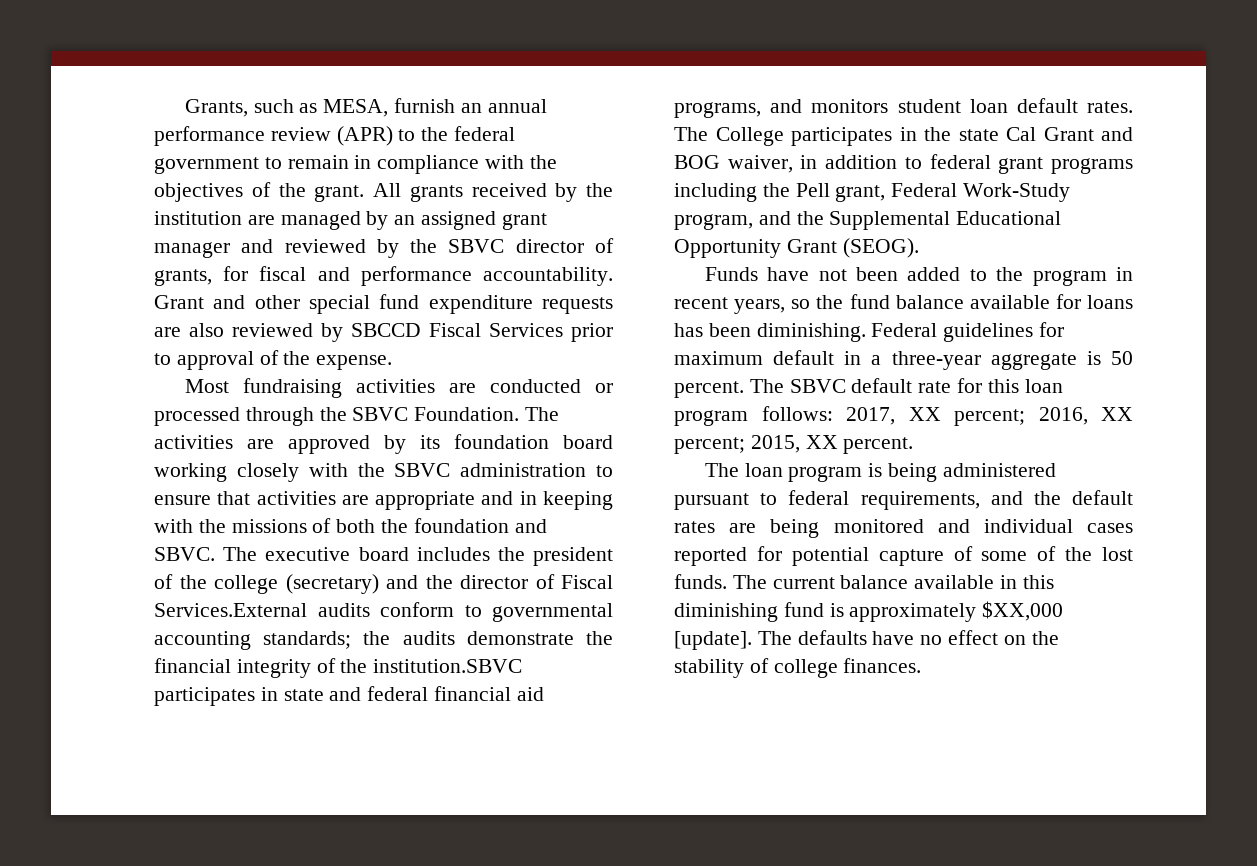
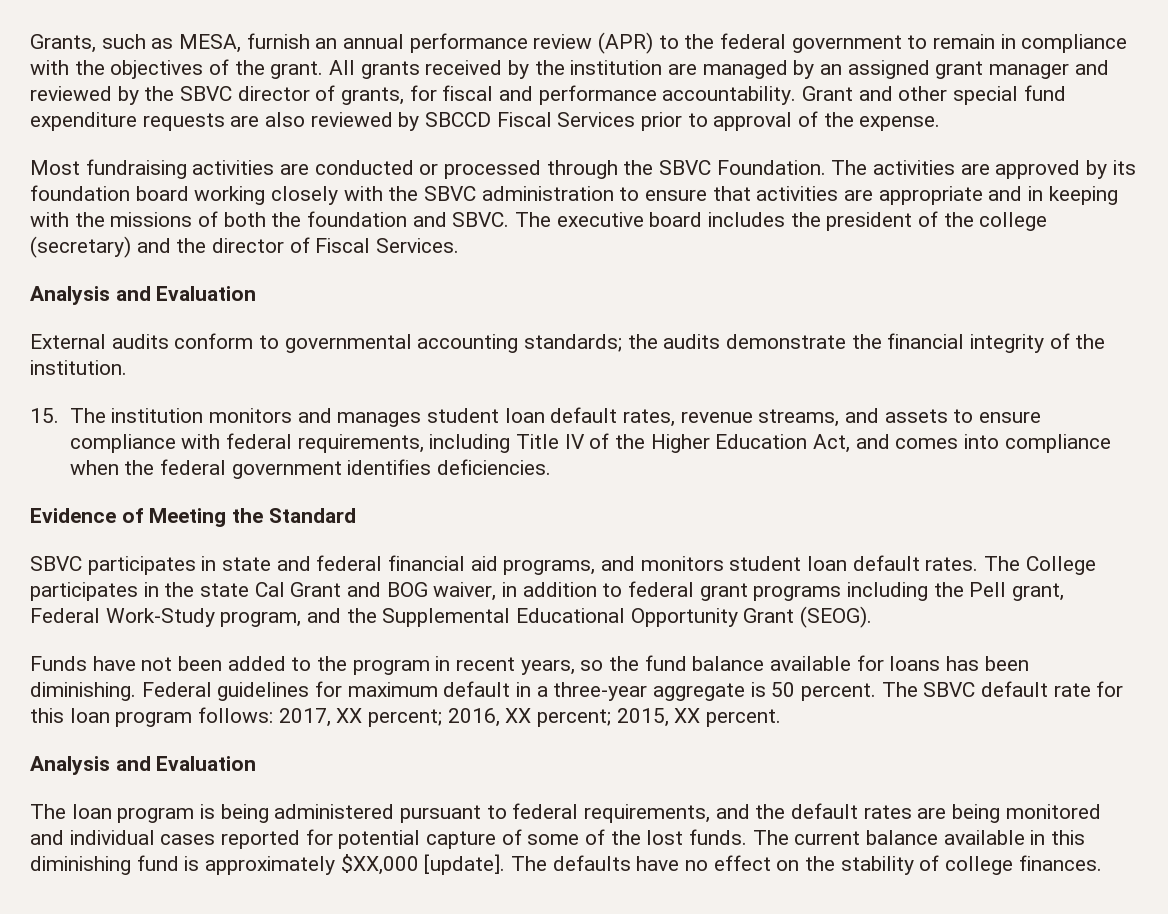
- The executive board includes the president of the college (secretary) and the director of Fiscal Services.External audits conform to governmental accounting standards; the audits demonstrate the financial integrity of the institution.SBVC participates in state and federal financial aid programs, and monitors student loan default rates.
+ The executive board includes the president of the college (secretary) and the director of Fiscal Services.
+ Analysis and Evaluation
+ External audits conform to governmental accounting standards; the audits demonstrate the financial integrity of the institution.
+ 15. The institution monitors and manages student loan default rates, revenue streams, and assets to ensure compliance with federal requirements, including Title IV of the Higher Education Act, and comes into compliance when the federal government identifies deficiencies.
+ Evidence of Meeting the Standard
+ SBVC participates in state and federal financial aid programs, and monitors student loan default rates.
  The SBVC default rate for this loan program follows: 2017, XX percent; 2016, XX percent; 2015, XX percent.
+ Analysis and Evaluation

